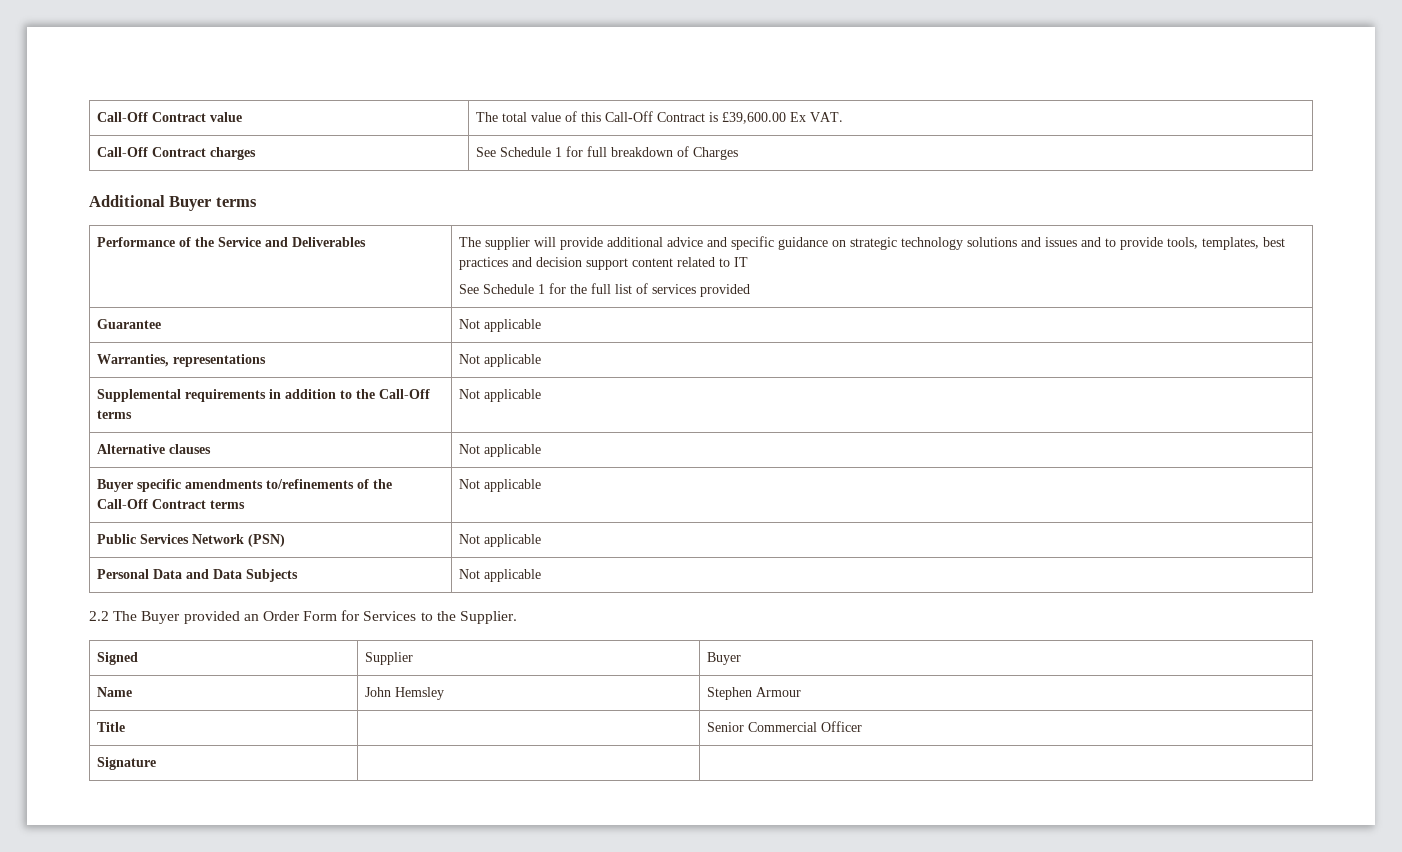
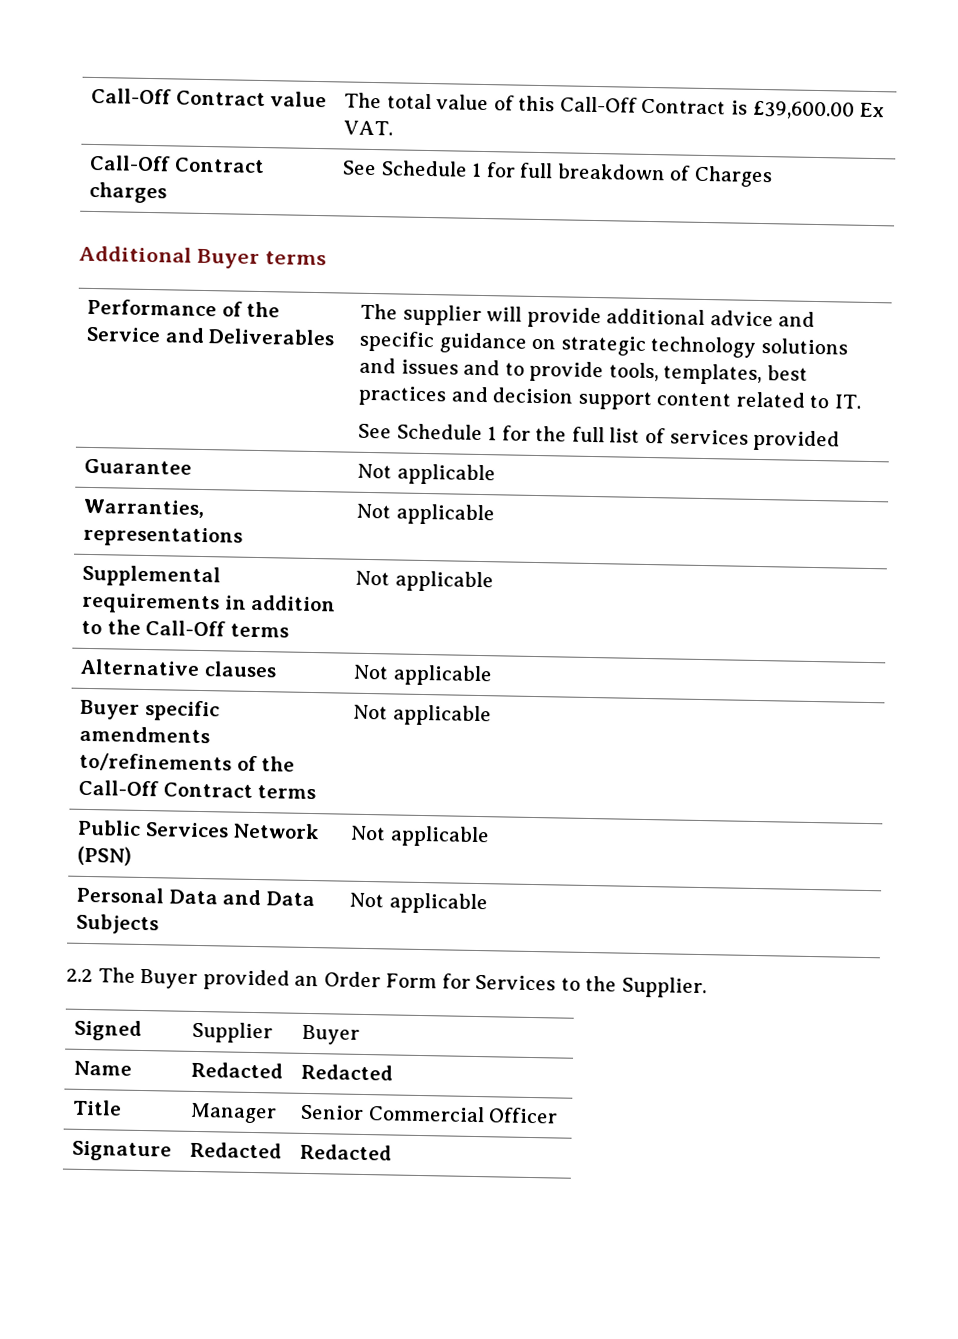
- The supplier will provide additional advice and specific guidance on strategic technology solutions and issues and to provide tools, templates, best practices and decision support content related to IT
+ The supplier will provide additional advice and specific guidance on strategic technology solutions and issues and to provide tools, templates, best practices and decision support content related to IT.
- Name | John Hemsley | Stephen Armour
+ Name | Redacted | Redacted
- Title | | Senior Commercial Officer
+ Title | Manager | Senior Commercial Officer
- Signature | |
+ Signature | Redacted | Redacted

